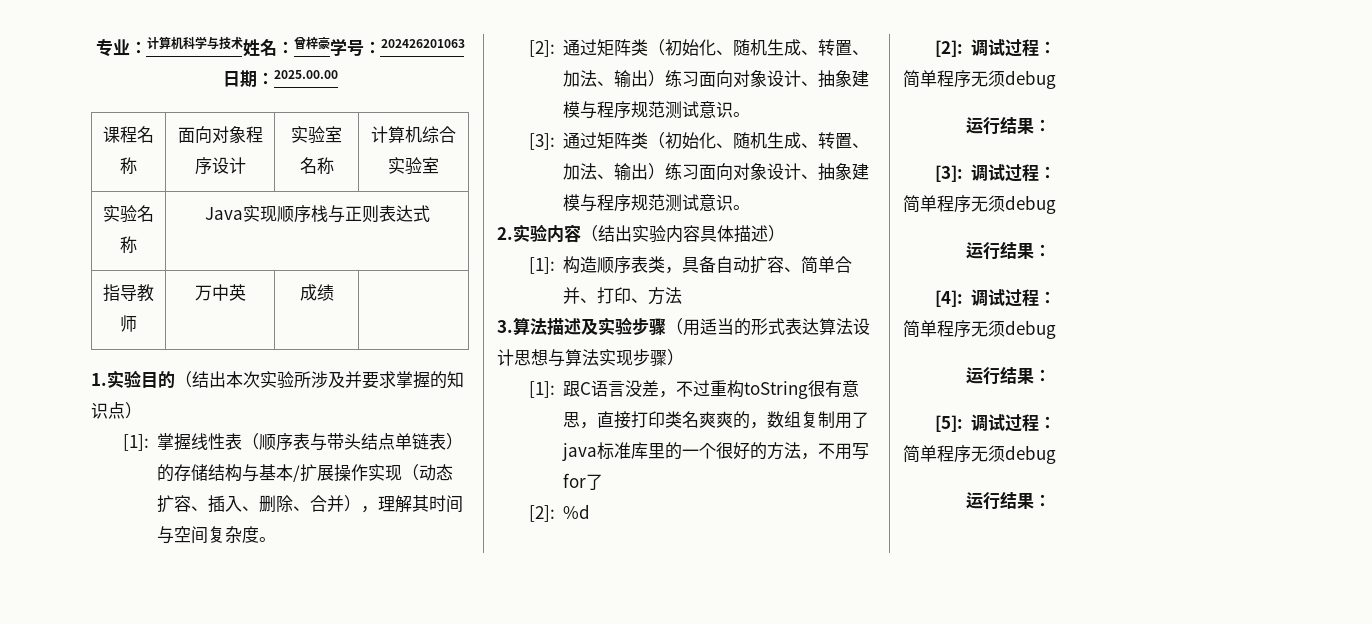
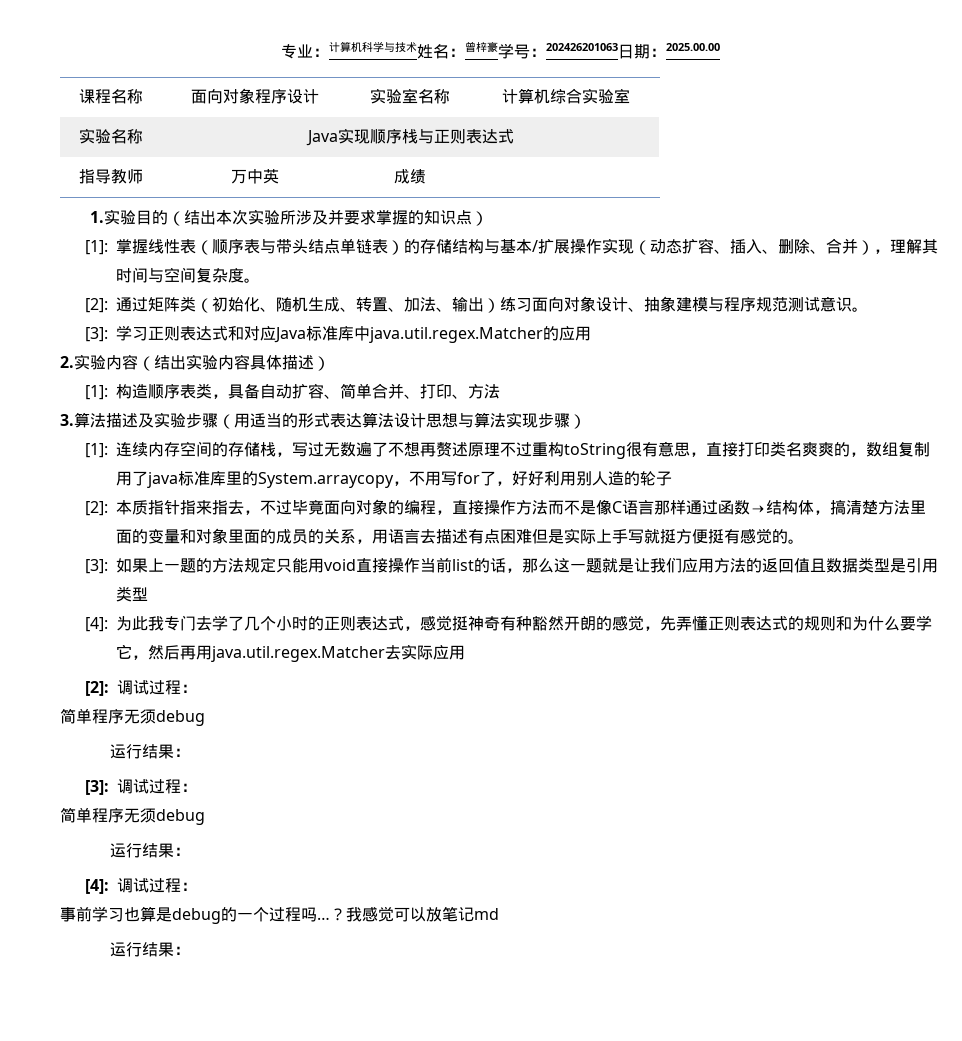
- [3]:通过矩阵类（初始化、随机生成、转置、加法、输出）练习面向对象设计、抽象建模与程序规范测试意识。
+ [3]:学习正则表达式和对应Java标准库中java.util.regex.Matcher的应用
- [1]:跟C语言没差，不过重构toString很有意思，直接打印类名爽爽的，数组复制用了java标准库里的一个很好的方法，不用写for了
- [2]: %d
+ [1]:连续内存空间的存储栈，写过无数遍了不想再赘述原理不过重构toString很有意思，直接打印类名爽爽的，数组复制用了java标准库里的System.arraycopy，不用写for了，好好利用别人造的轮子
+ [2]:本质指针指来指去，不过毕竟面向对象的编程，直接操作方法而不是像C语言那样通过函数→结构体，搞清楚方法里面的变量和对象里面的成员的关系，用语言去描述有点困难但是实际上手写就挺方便挺有感觉的。
+ [3]:如果上一题的方法规定只能用void直接操作当前list的话，那么这一题就是让我们应用方法的返回值且数据类型是引用类型
+ [4]:为此我专门去学了几个小时的正则表达式，感觉挺神奇有种豁然开朗的感觉，先弄懂正则表达式的规则和为什么要学它，然后再用java.util.regex.Matcher去实际应用
  [4]:调试过程：
- 简单程序无须debug
- 运行结果：
- [5]:调试过程：
- 简单程序无须debug
+ 事前学习也算是debug的一个过程吗…？我感觉可以放笔记md

